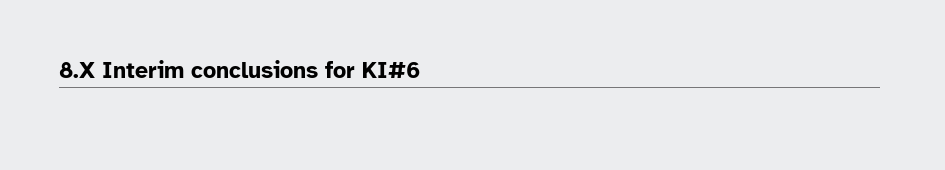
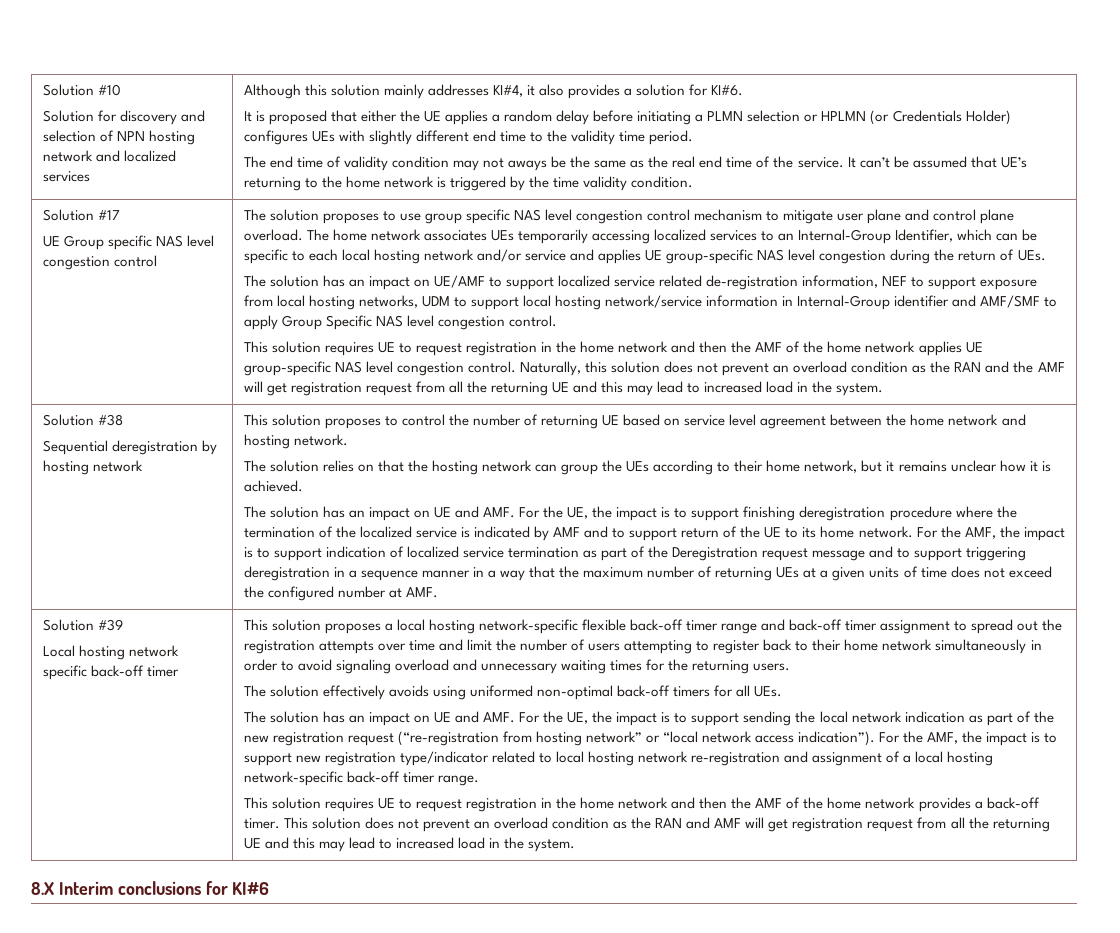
+ Solution #10
+ Solution for discovery and selection of NPN hosting network and localized services | Although this solution mainly addresses KI#4, it also provides a solution for KI#6.
+ It is proposed that either the UE applies a random delay before initiating a PLMN selection or HPLMN (or Credentials Holder) configures UEs with slightly different end time to the validity time period.
+ The end time of validity condition may not aways be the same as the real end time of the service. It can’t be assumed that UE’s returning to the home network is triggered by the time validity condition.
+ Solution #17
+ UE Group specific NAS level congestion control | The solution proposes to use group specific NAS level congestion control mechanism to mitigate user plane and control plane overload. The home network associates UEs temporarily accessing localized services to an Internal-Group Identifier, which can be specific to each local hosting network and/or service and applies UE group-specific NAS level congestion during the return of UEs.
+ The solution has an impact on UE/AMF to support localized service related de-registration information, NEF to support exposure from local hosting networks, UDM to support local hosting network/service information in Internal-Group identifier and AMF/SMF to apply Group Specific NAS level congestion control.
+ This solution requires UE to request registration in the home network and then the AMF of the home network applies UE group-specific NAS level congestion control. Naturally, this solution does not prevent an overload condition as the RAN and the AMF will get registration request from all the returning UE and this may lead to increased load in the system.
+ Solution #38
+ Sequential deregistration by hosting network | This solution proposes to control the number of returning UE based on service level agreement between the home network and hosting network.
+ The solution relies on that the hosting network can group the UEs according to their home network, but it remains unclear how it is achieved.
+ The solution has an impact on UE and AMF. For the UE, the impact is to support finishing deregistration procedure where the termination of the localized service is indicated by AMF and to support return of the UE to its home network. For the AMF, the impact is to support indication of localized service termination as part of the Deregistration request message and to support triggering deregistration in a sequence manner in a way that the maximum number of returning UEs at a given units of time does not exceed the configured number at AMF.
+ Solution #39
+ Local hosting network specific back-off timer | This solution proposes a local hosting network-specific flexible back-off timer range and back-off timer assignment to spread out the registration attempts over time and limit the number of users attempting to register back to their home network simultaneously in order to avoid signaling overload and unnecessary waiting times for the returning users.
+ The solution effectively avoids using uniformed non-optimal back-off timers for all UEs.
+ The solution has an impact on UE and AMF. For the UE, the impact is to support sending the local network indication as part of the new registration request (“re-registration from hosting network” or “local network access indication”). For the AMF, the impact is to support new registration type/indicator related to local hosting network re-registration and assignment of a local hosting network-specific back-off timer range.
+ This solution requires UE to request registration in the home network and then the AMF of the home network provides a back-off timer. This solution does not prevent an overload condition as the RAN and AMF will get registration request from all the returning UE and this may lead to increased load in the system.

